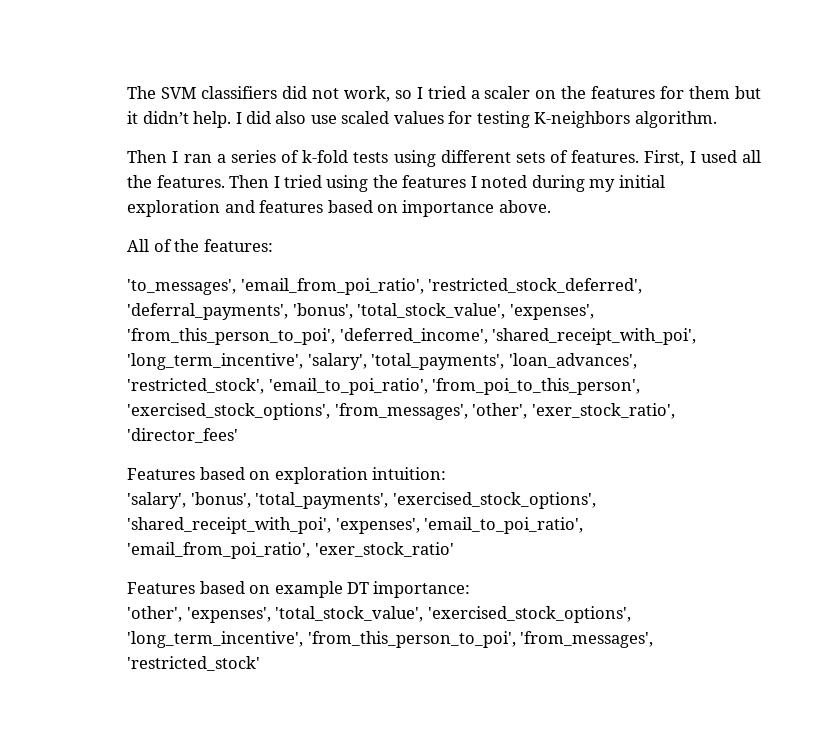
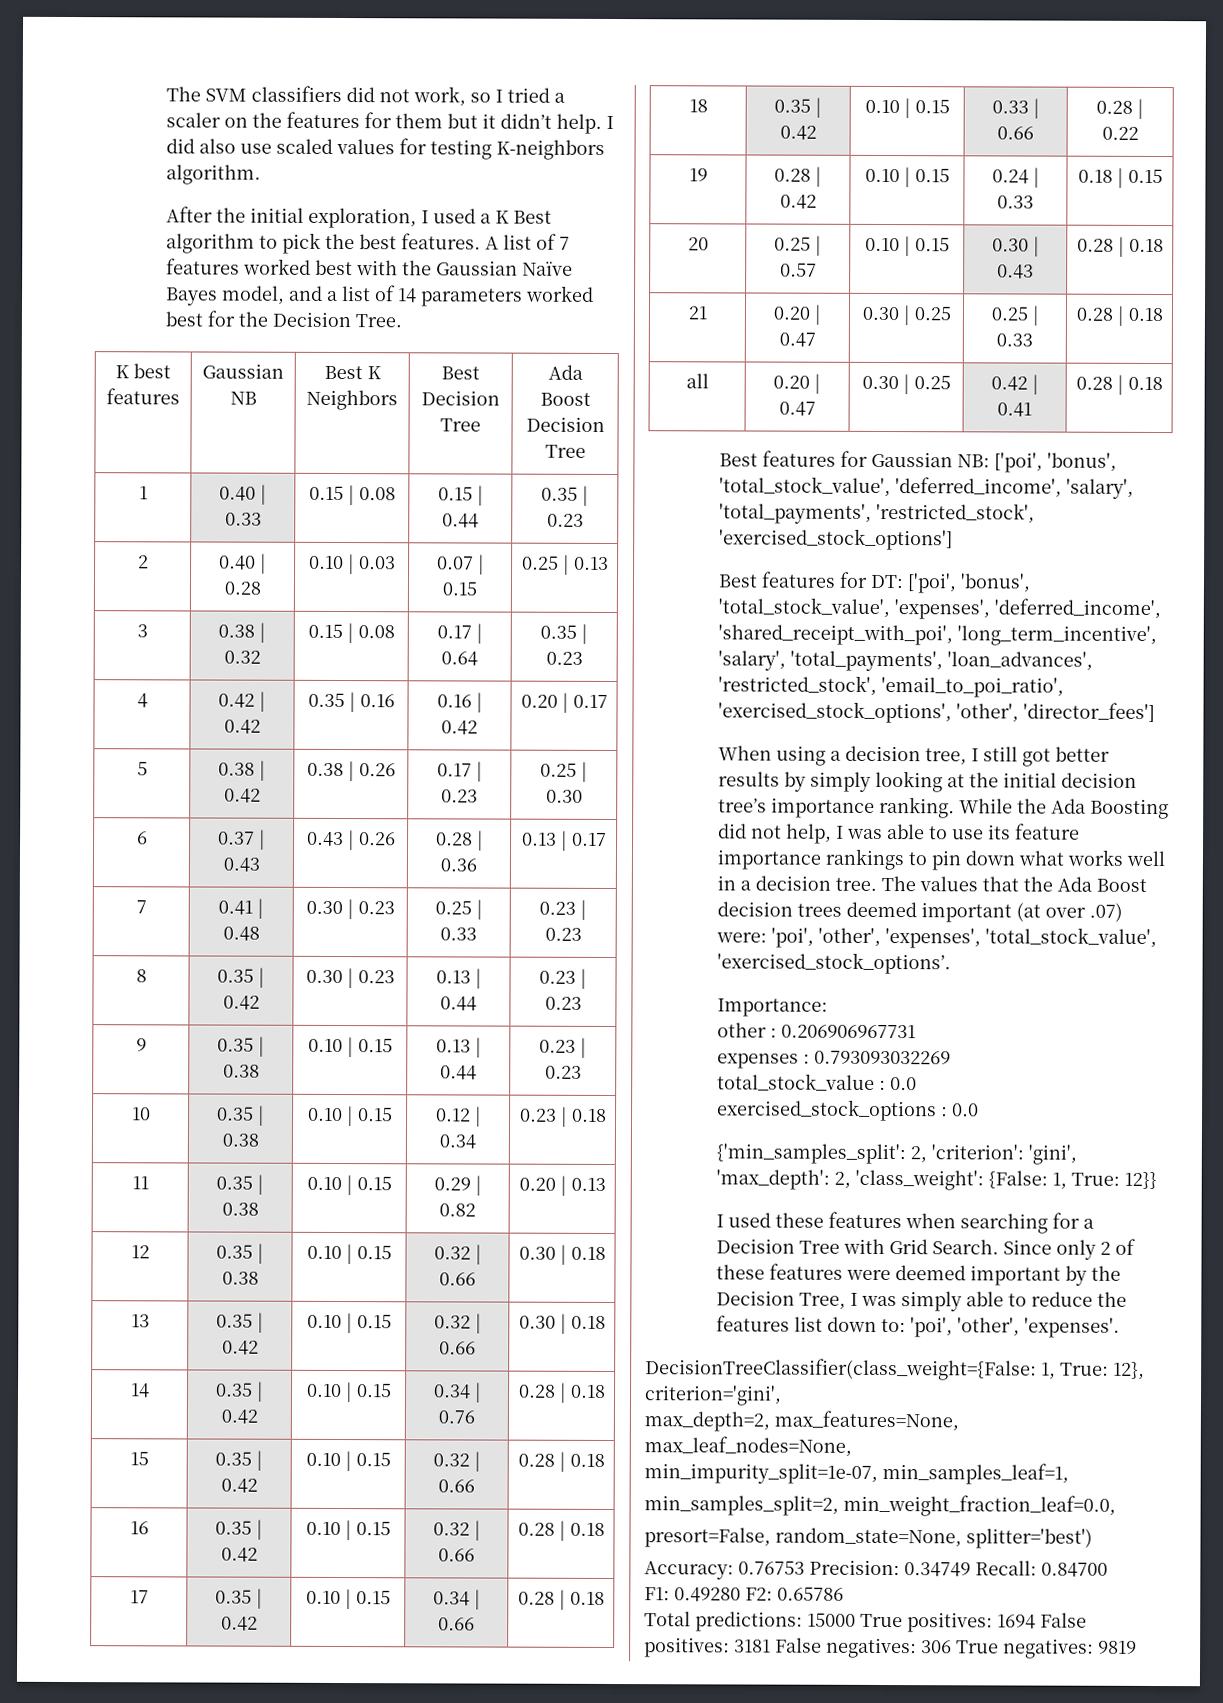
- Then I ran a series of k-fold tests using different sets of features. First, I used all the features. Then I tried using the features I noted during my initial exploration and features based on importance above.
- All of the features:
- 'to_messages', 'email_from_poi_ratio', 'restricted_stock_deferred', 'deferral_payments', 'bonus', 'total_stock_value', 'expenses', 'from_this_person_to_poi', 'deferred_income', 'shared_receipt_with_poi', 'long_term_incentive', 'salary', 'total_payments', 'loan_advances', 'restricted_stock', 'email_to_poi_ratio', 'from_poi_to_this_person', 'exercised_stock_options', 'from_messages', 'other', 'exer_stock_ratio', 'director_fees'
- Features based on exploration intuition:
- 'salary', 'bonus', 'total_payments', 'exercised_stock_options', 'shared_receipt_with_poi', 'expenses', 'email_to_poi_ratio', 'email_from_poi_ratio', 'exer_stock_ratio'
- Features based on example DT importance:
- 'other', 'expenses', 'total_stock_value', 'exercised_stock_options', 'long_term_incentive', 'from_this_person_to_poi', 'from_messages', 'restricted_stock'
+ After the initial exploration, I used a K Best algorithm to pick the best features. A list of 7 features worked best with the Gaussian Naïve Bayes model, and a list of 14 parameters worked best for the Decision Tree.
+ K best features | Gaussian NB | Best K Neighbors | Best Decision Tree | Ada Boost Decision Tree
+ 1 | 0.40 | 0.33 | 0.15 | 0.08 | 0.15 | 0.44 | 0.35 | 0.23
+ 2 | 0.40 | 0.28 | 0.10 | 0.03 | 0.07 | 0.15 | 0.25 | 0.13
+ 3 | 0.38 | 0.32 | 0.15 | 0.08 | 0.17 | 0.64 | 0.35 | 0.23
+ 4 | 0.42 | 0.42 | 0.35 | 0.16 | 0.16 | 0.42 | 0.20 | 0.17
+ 5 | 0.38 | 0.42 | 0.38 | 0.26 | 0.17 | 0.23 | 0.25 | 0.30
+ 6 | 0.37 | 0.43 | 0.43 | 0.26 | 0.28 | 0.36 | 0.13 | 0.17
+ 7 | 0.41 | 0.48 | 0.30 | 0.23 | 0.25 | 0.33 | 0.23 | 0.23
+ 8 | 0.35 | 0.42 | 0.30 | 0.23 | 0.13 | 0.44 | 0.23 | 0.23
+ 9 | 0.35 | 0.38 | 0.10 | 0.15 | 0.13 | 0.44 | 0.23 | 0.23
+ 10 | 0.35 | 0.38 | 0.10 | 0.15 | 0.12 | 0.34 | 0.23 | 0.18
+ 11 | 0.35 | 0.38 | 0.10 | 0.15 | 0.29 | 0.82 | 0.20 | 0.13
+ 12 | 0.35 | 0.38 | 0.10 | 0.15 | 0.32 | 0.66 | 0.30 | 0.18
+ 13 | 0.35 | 0.42 | 0.10 | 0.15 | 0.32 | 0.66 | 0.30 | 0.18
+ 14 | 0.35 | 0.42 | 0.10 | 0.15 | 0.34 | 0.76 | 0.28 | 0.18
+ 15 | 0.35 | 0.42 | 0.10 | 0.15 | 0.32 | 0.66 | 0.28 | 0.18
+ 16 | 0.35 | 0.42 | 0.10 | 0.15 | 0.32 | 0.66 | 0.28 | 0.18
+ 17 | 0.35 | 0.42 | 0.10 | 0.15 | 0.34 | 0.66 | 0.28 | 0.18
+ 18 | 0.35 | 0.42 | 0.10 | 0.15 | 0.33 | 0.66 | 0.28 | 0.22
+ 19 | 0.28 | 0.42 | 0.10 | 0.15 | 0.24 | 0.33 | 0.18 | 0.15
+ 20 | 0.25 | 0.57 | 0.10 | 0.15 | 0.30 | 0.43 | 0.28 | 0.18
+ 21 | 0.20 | 0.47 | 0.30 | 0.25 | 0.25 | 0.33 | 0.28 | 0.18
+ all | 0.20 | 0.47 | 0.30 | 0.25 | 0.42 | 0.41 | 0.28 | 0.18
+ Best features for Gaussian NB: ['poi', 'bonus', 'total_stock_value', 'deferred_income', 'salary', 'total_payments', 'restricted_stock', 'exercised_stock_options']
+ Best features for DT: ['poi', 'bonus', 'total_stock_value', 'expenses', 'deferred_income', 'shared_receipt_with_poi', 'long_term_incentive', 'salary', 'total_payments', 'loan_advances', 'restricted_stock', 'email_to_poi_ratio', 'exercised_stock_options', 'other', 'director_fees']
+ When using a decision tree, I still got better results by simply looking at the initial decision tree’s importance ranking. While the Ada Boosting did not help, I was able to use its feature importance rankings to pin down what works well in a decision tree. The values that the Ada Boost decision trees deemed important (at over .07) were: 'poi', 'other', 'expenses', 'total_stock_value', 'exercised_stock_options’.
+ Importance:
+ other : 0.206906967731
+ expenses : 0.793093032269
+ total_stock_value : 0.0
+ exercised_stock_options : 0.0
+ {'min_samples_split': 2, 'criterion': 'gini', 'max_depth': 2, 'class_weight': {False: 1, True: 12}}
+ I used these features when searching for a Decision Tree with Grid Search. Since only 2 of these features were deemed important by the Decision Tree, I was simply able to reduce the features list down to: 'poi', 'other', 'expenses'.
+ DecisionTreeClassifier(class_weight={False: 1, True: 12}, criterion='gini',
+ max_depth=2, max_features=None, max_leaf_nodes=None,
+ min_impurity_split=1e-07, min_samples_leaf=1,
+ min_samples_split=2, min_weight_fraction_leaf=0.0,
+ presort=False, random_state=None, splitter='best')
+ Accuracy: 0.76753 Precision: 0.34749 Recall: 0.84700
+ F1: 0.49280 F2: 0.65786
+ Total predictions: 15000 True positives: 1694 False positives: 3181 False negatives: 306 True negatives: 9819

